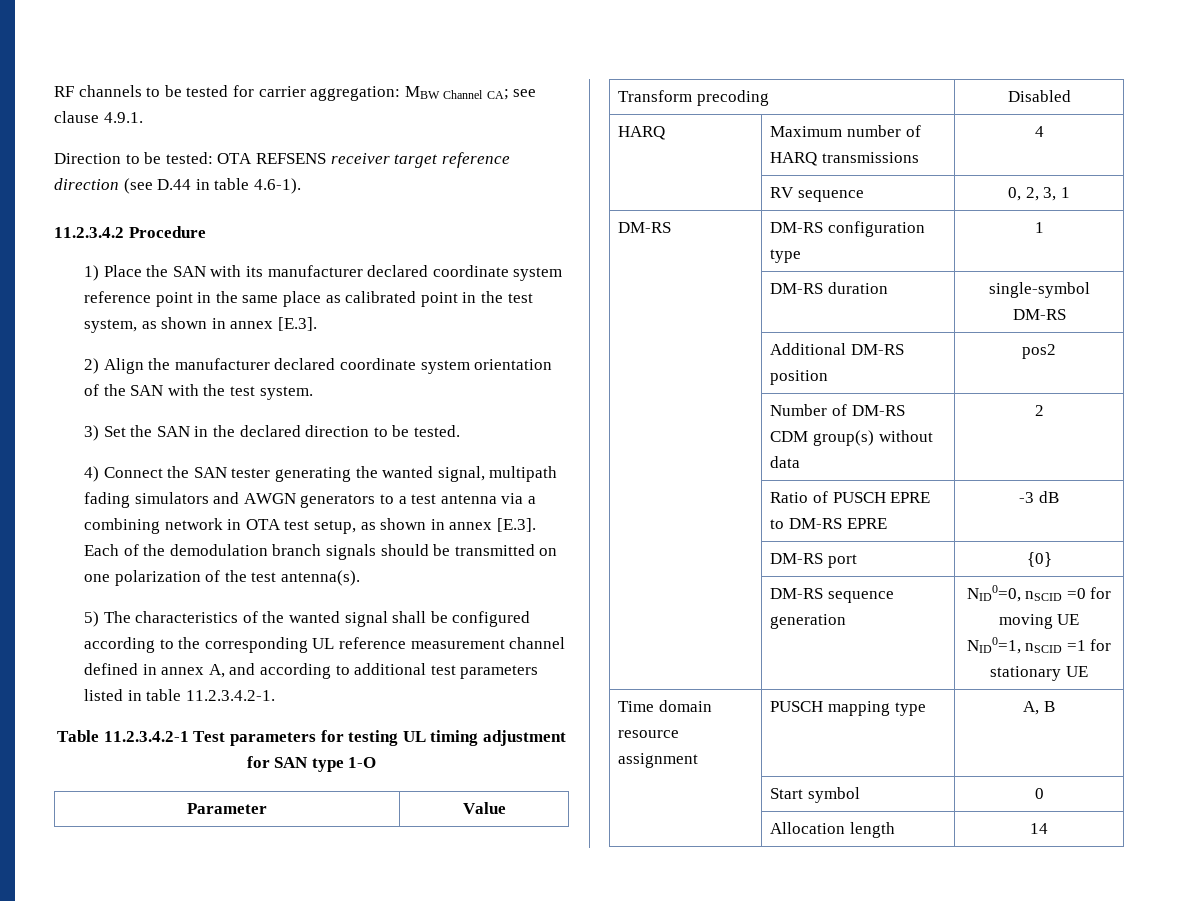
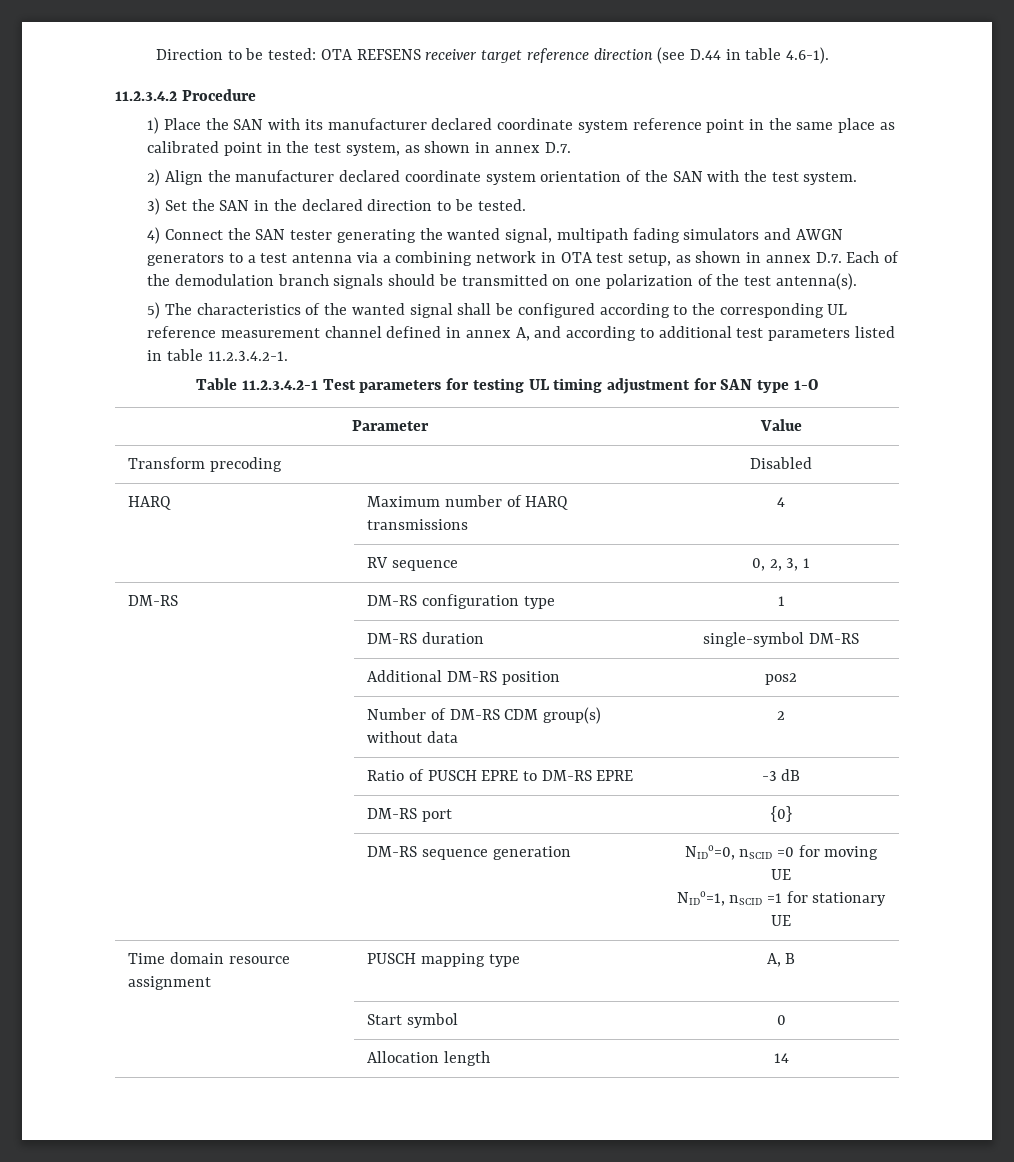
- RF channels to be tested for carrier aggregation: MBW Channel CA; see clause 4.9.1.
- 1) Place the SAN with its manufacturer declared coordinate system reference point in the same place as calibrated point in the test system, as shown in annex [E.3].
+ 1) Place the SAN with its manufacturer declared coordinate system reference point in the same place as calibrated point in the test system, as shown in annex D.7.
- 4) Connect the SAN tester generating the wanted signal, multipath fading simulators and AWGN generators to a test antenna via a combining network in OTA test setup, as shown in annex [E.3]. Each of the demodulation branch signals should be transmitted on one polarization of the test antenna(s).
+ 4) Connect the SAN tester generating the wanted signal, multipath fading simulators and AWGN generators to a test antenna via a combining network in OTA test setup, as shown in annex D.7. Each of the demodulation branch signals should be transmitted on one polarization of the test antenna(s).

